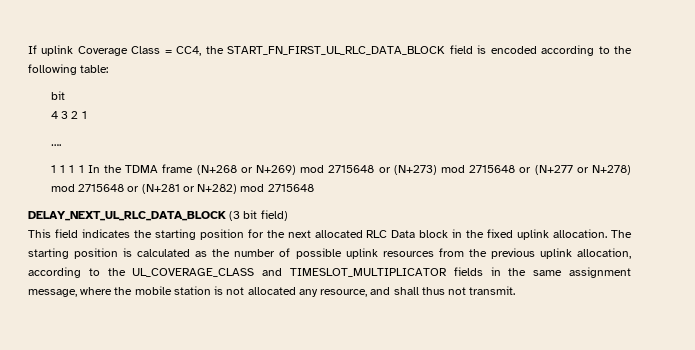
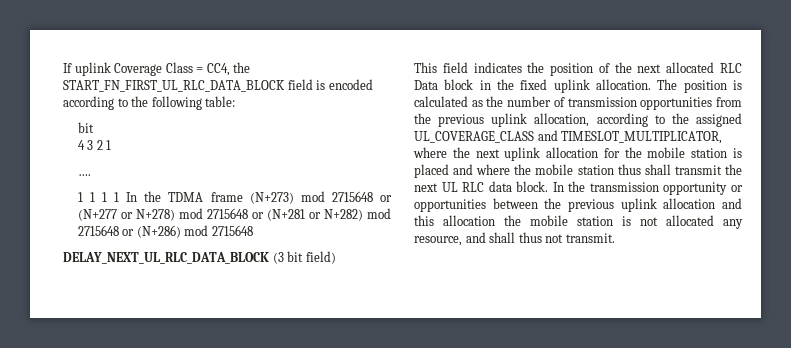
- 1 1 1 1 In the TDMA frame (N+268 or N+269) mod 2715648 or (N+273) mod 2715648 or (N+277 or N+278) mod 2715648 or (N+281 or N+282) mod 2715648
+ 1 1 1 1 In the TDMA frame (N+273) mod 2715648 or (N+277 or N+278) mod 2715648 or (N+281 or N+282) mod 2715648 or (N+286) mod 2715648
- This field indicates the starting position for the next allocated RLC Data block in the fixed uplink allocation.
+ This field indicates the position of the next allocated RLC Data block in the fixed uplink allocation.
- The starting position is calculated as the number of possible uplink resources from the previous uplink allocation, according to the UL_COVERAGE_CLASS and TIMESLOT_MULTIPLICATOR fields in the same assignment message, where the mobile station is not allocated any resource, and shall thus not transmit.
+ The position is calculated as the number of transmission opportunities from the previous uplink allocation, according to the assigned UL_COVERAGE_CLASS and TIMESLOT_MULTIPLICATOR, where the next uplink allocation for the mobile station is placed and where the mobile station thus shall transmit the next UL RLC data block. In the transmission opportunity or opportunities between the previous uplink allocation and this allocation the mobile station is not allocated any resource, and shall thus not transmit.

